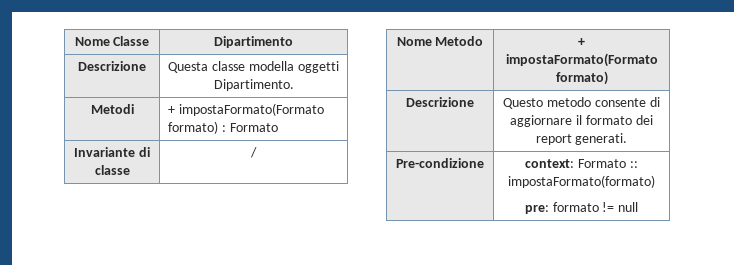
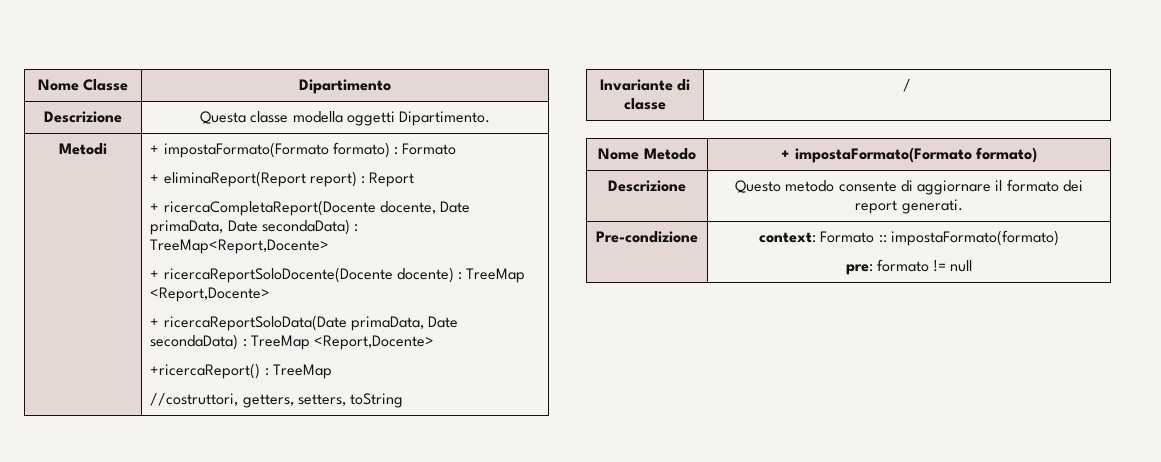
+ + eliminaReport(Report report) : Report
+ + ricercaCompletaReport(Docente docente, Date primaData, Date secondaData) : TreeMap<Report,Docente>
+ + ricercaReportSoloDocente(Docente docente) : TreeMap <Report,Docente>
+ + ricercaReportSoloData(Date primaData, Date secondaData) : TreeMap <Report,Docente>
+ +ricercaReport() : TreeMap
+ //costruttori, getters, setters, toString

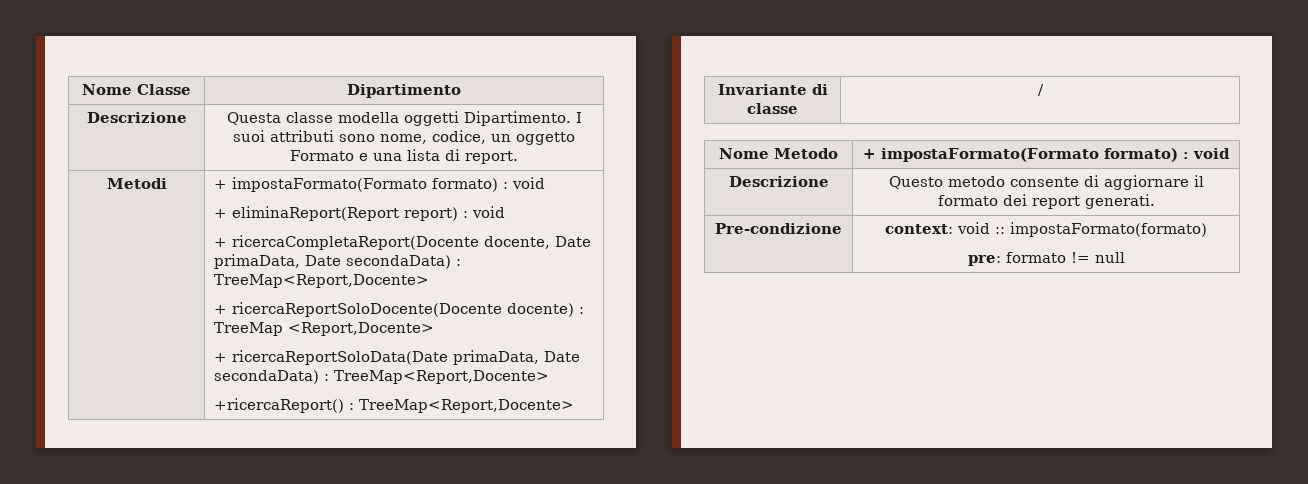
- Descrizione | Questa classe modella oggetti Dipartimento.
+ Descrizione | Questa classe modella oggetti Dipartimento. I suoi attributi sono nome, codice, un oggetto Formato e una lista di report.
- Metodi | + impostaFormato(Formato formato) : Formato
+ Metodi | + impostaFormato(Formato formato) : void
- + eliminaReport(Report report) : Report
+ + eliminaReport(Report report) : void
- + ricercaReportSoloData(Date primaData, Date secondaData) : TreeMap <Report,Docente>
+ + ricercaReportSoloData(Date primaData, Date secondaData) : TreeMap<Report,Docente>
- +ricercaReport() : TreeMap
- //costruttori, getters, setters, toString
+ +ricercaReport() : TreeMap<Report,Docente>
- Nome Metodo | + impostaFormato(Formato formato)
+ Nome Metodo | + impostaFormato(Formato formato) : void
- Pre-condizione | context: Formato :: impostaFormato(formato)
+ Pre-condizione | context: void :: impostaFormato(formato)

